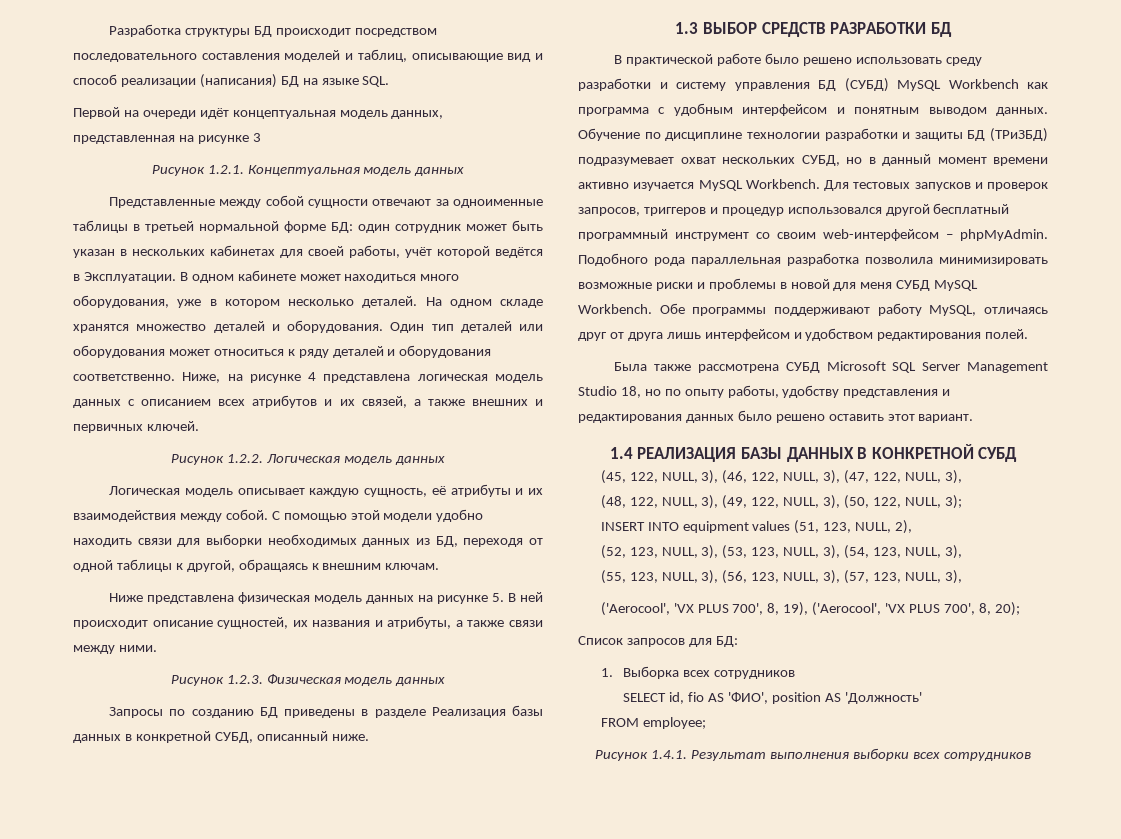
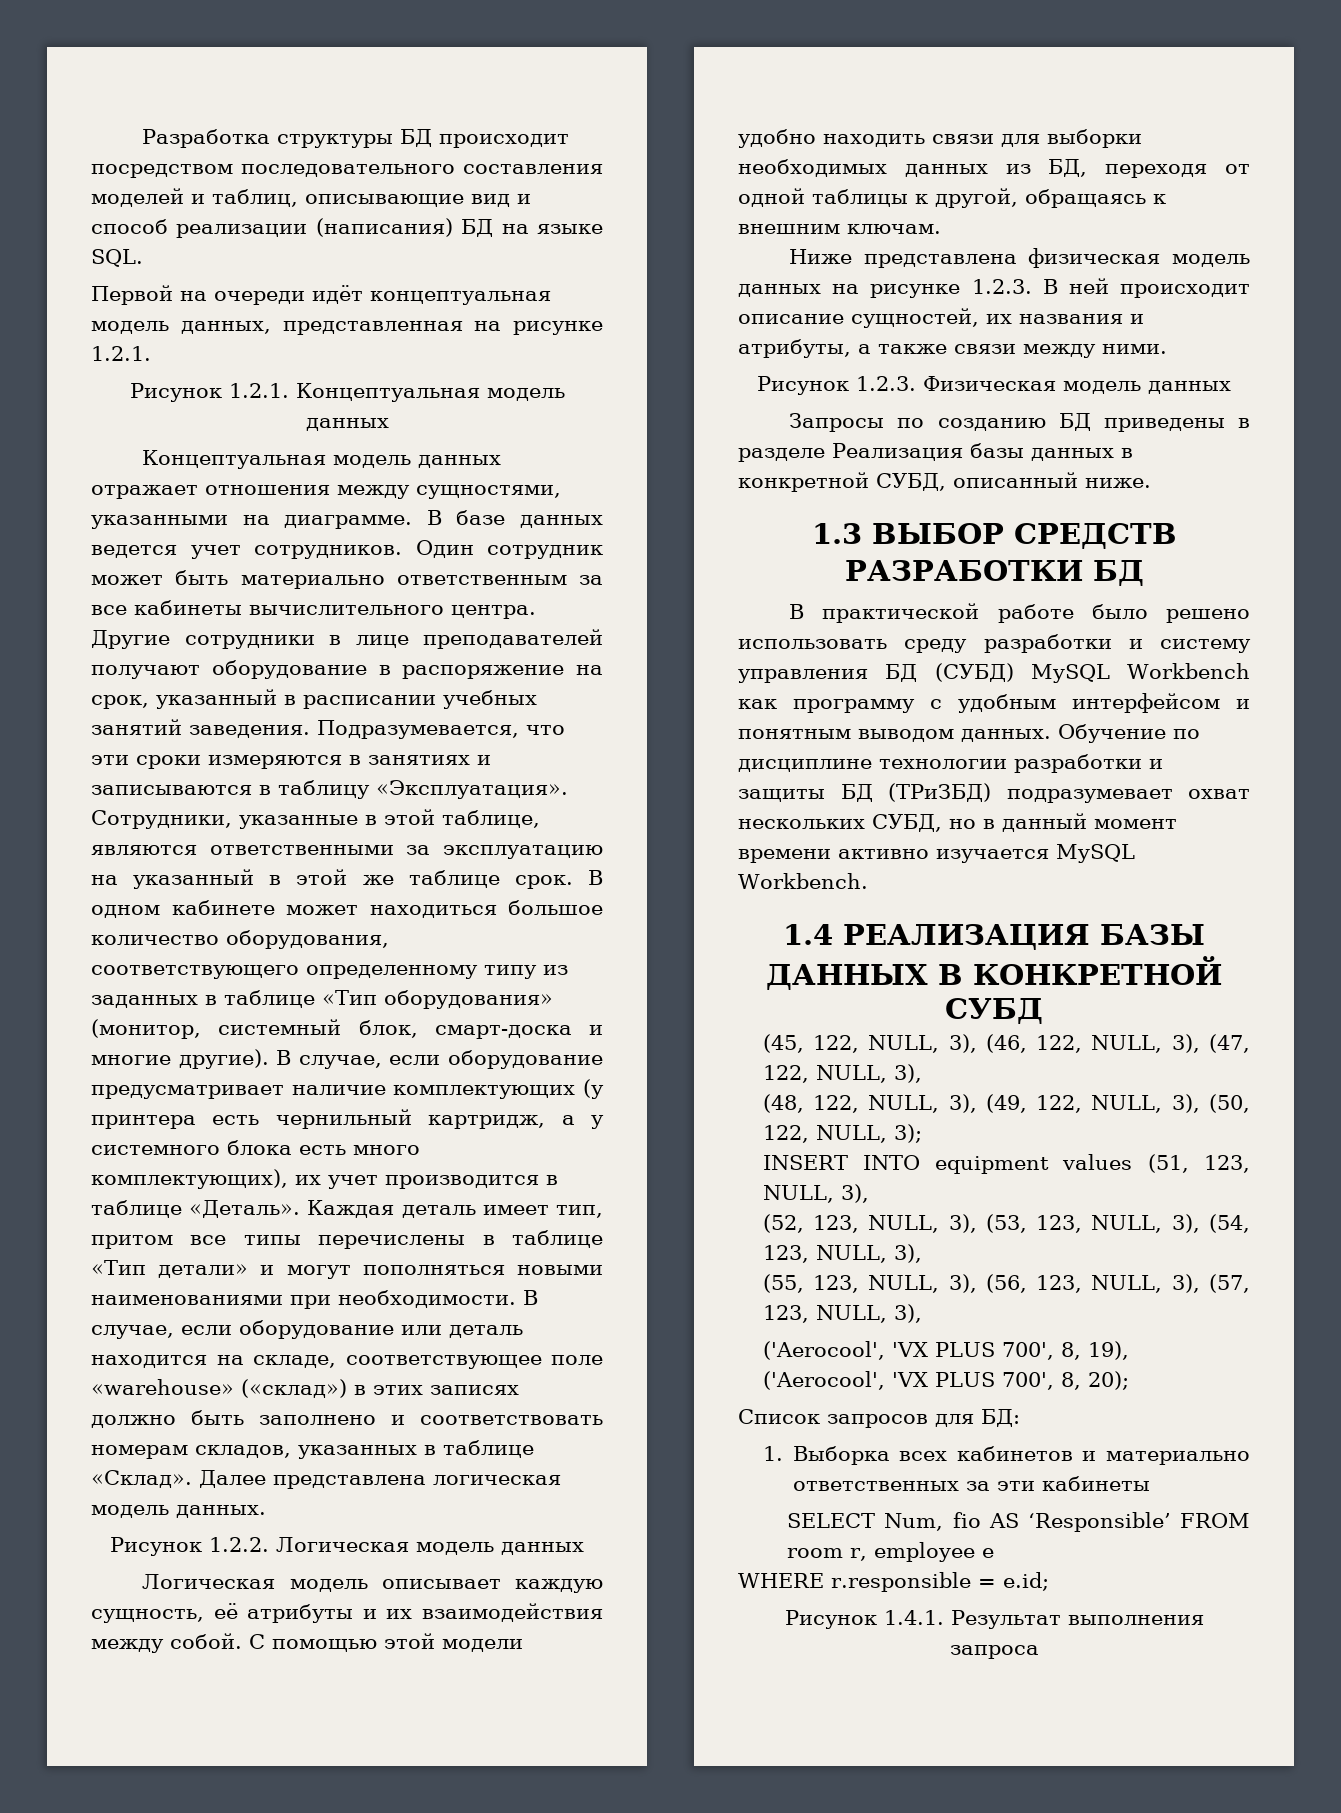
- Первой на очереди идёт концептуальная модель данных, представленная на рисунке 3
+ Первой на очереди идёт концептуальная модель данных, представленная на рисунке 1.2.1.
- Представленные между собой сущности отвечают за одноименные таблицы в третьей нормальной форме БД: один сотрудник может быть указан в нескольких кабинетах для своей работы, учёт которой ведётся в Эксплуатации.
+ Концептуальная модель данных отражает отношения между сущностями, указанными на диаграмме. В базе данных ведется учет сотрудников. Один сотрудник может быть материально ответственным за все кабинеты вычислительного центра. Другие сотрудники в лице преподавателей получают оборудование в распоряжение на срок, указанный в расписании учебных занятий заведения. Подразумевается, что эти сроки измеряются в занятиях и записываются в таблицу «Эксплуатация». Сотрудники, указанные в этой таблице, являются ответственными за эксплуатацию на указанный в этой же таблице срок.
- В одном кабинете может находиться много оборудования, уже в котором несколько деталей. На одном складе хранятся множество деталей и оборудования. Один тип деталей или оборудования может относиться к ряду деталей и оборудования соответственно. Ниже, на рисунке 4 представлена логическая модель данных с описанием всех атрибутов и их связей, а также внешних и первичных ключей.
+ В одном кабинете может находиться большое количество оборудования, соответствующего определенному типу из заданных в таблице «Тип оборудования» (монитор, системный блок, смарт-доска и многие другие). В случае, если оборудование предусматривает наличие комплектующих (у принтера есть чернильный картридж, а у системного блока есть много комплектующих), их учет производится в таблице «Деталь». Каждая деталь имеет тип, притом все типы перечислены в таблице «Тип детали» и могут пополняться новыми наименованиями при необходимости. В случае, если оборудование или деталь находится на складе, соответствующее поле «warehouse» («склад») в этих записях должно быть заполнено и соответствовать номерам складов, указанных в таблице «Склад». Далее представлена логическая модель данных.
- Ниже представлена физическая модель данных на рисунке 5. В ней происходит описание сущностей, их названия и атрибуты, а также связи между ними.
+ Ниже представлена физическая модель данных на рисунке 1.2.3. В ней происходит описание сущностей, их названия и атрибуты, а также связи между ними.
- В практической работе было решено использовать среду разработки и систему управления БД (СУБД) MySQL Workbench как программа с удобным интерфейсом и понятным выводом данных.
+ В практической работе было решено использовать среду разработки и систему управления БД (СУБД) MySQL Workbench как программу с удобным интерфейсом и понятным выводом данных.
- Для тестовых запусков и проверок запросов, триггеров и процедур использовался другой бесплатный программный инструмент со своим web-интерфейсом – phpMyAdmin. Подобного рода параллельная разработка позволила минимизировать возможные риски и проблемы в новой для меня СУБД MySQL Workbench. Обе программы поддерживают работу MySQL, отличаясь друг от друга лишь интерфейсом и удобством редактирования полей.
- Была также рассмотрена СУБД Microsoft SQL Server Management Studio 18, но по опыту работы, удобству представления и редактирования данных было решено оставить этот вариант.
- INSERT INTO equipment values (51, 123, NULL, 2),
+ INSERT INTO equipment values (51, 123, NULL, 3),
- 1. Выборка всех сотрудников
+ 1. Выборка всех кабинетов и материально ответственных за эти кабинеты
- SELECT id, fio AS 'ФИО', position AS 'Должность'
- FROM employee;
+ SELECT Num, fio AS ‘Responsible’ FROM room r, employee e
+ WHERE r.responsible = e.id;
- Рисунок 1.4.1. Результат выполнения выборки всех сотрудников
+ Рисунок 1.4.1. Результат выполнения запроса

